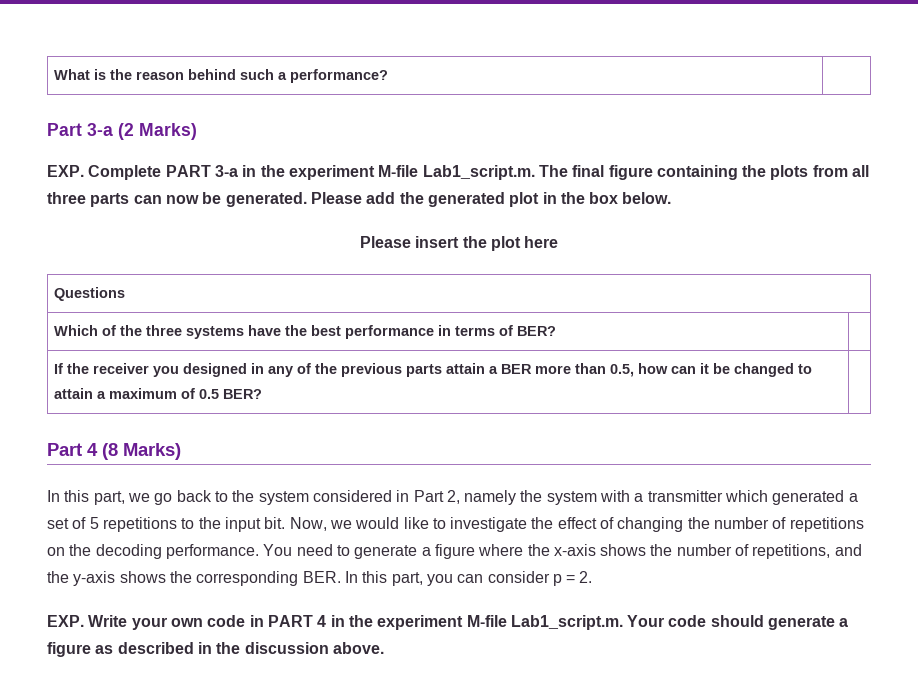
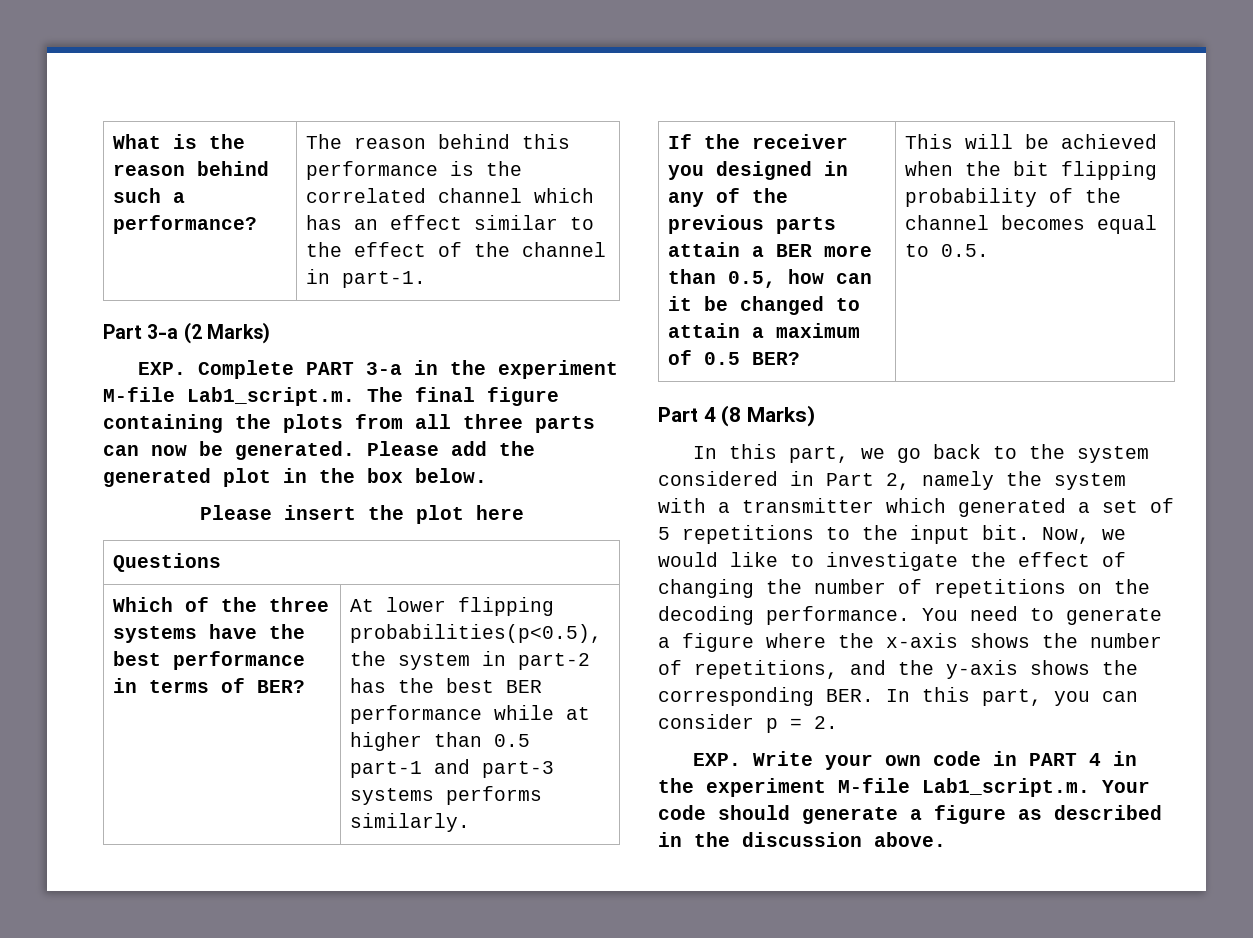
- What is the reason behind such a performance? |
+ What is the reason behind such a performance? | The reason behind this performance is the correlated channel which has an effect similar to the effect of the channel in part-1.
- Which of the three systems have the best performance in terms of BER? |
+ Which of the three systems have the best performance in terms of BER? | At lower flipping probabilities(p<0.5), the system in part-2 has the best BER performance while at higher than 0.5 part-1 and part-3 systems performs similarly.
+ This will be achieved when the bit flipping probability of the channel becomes equal to 0.5.

